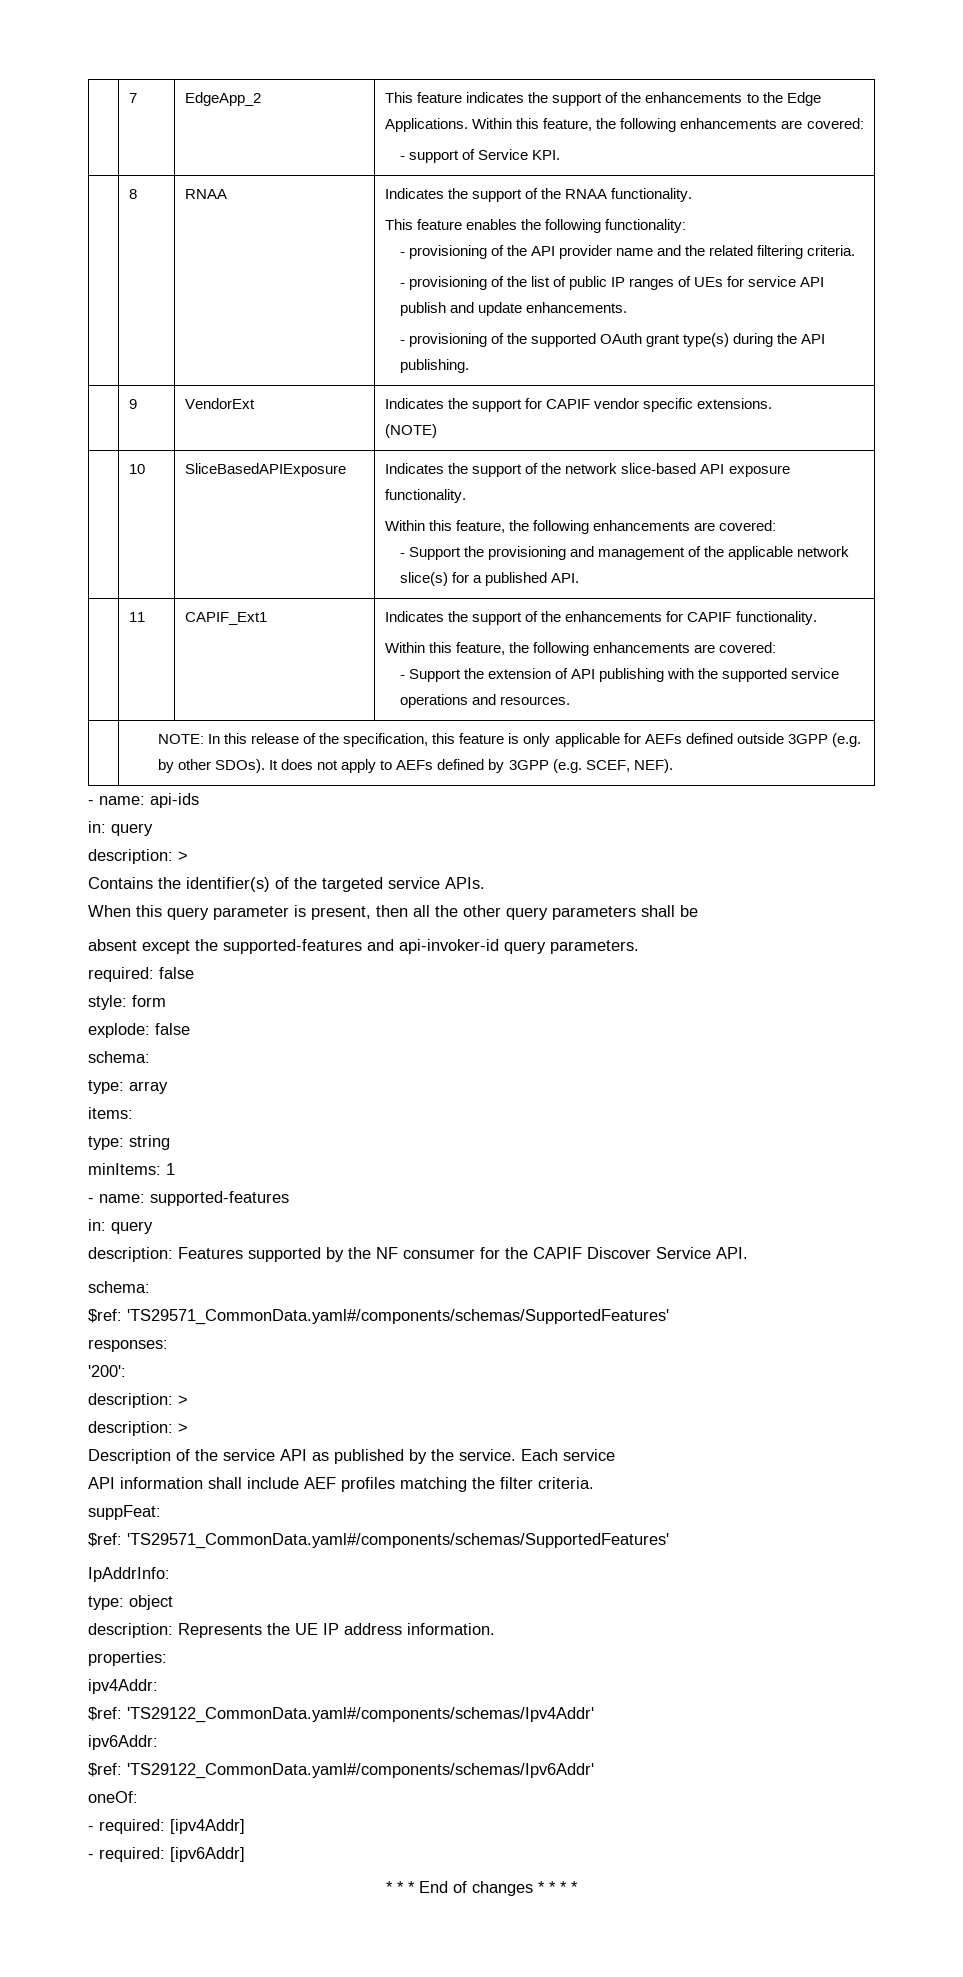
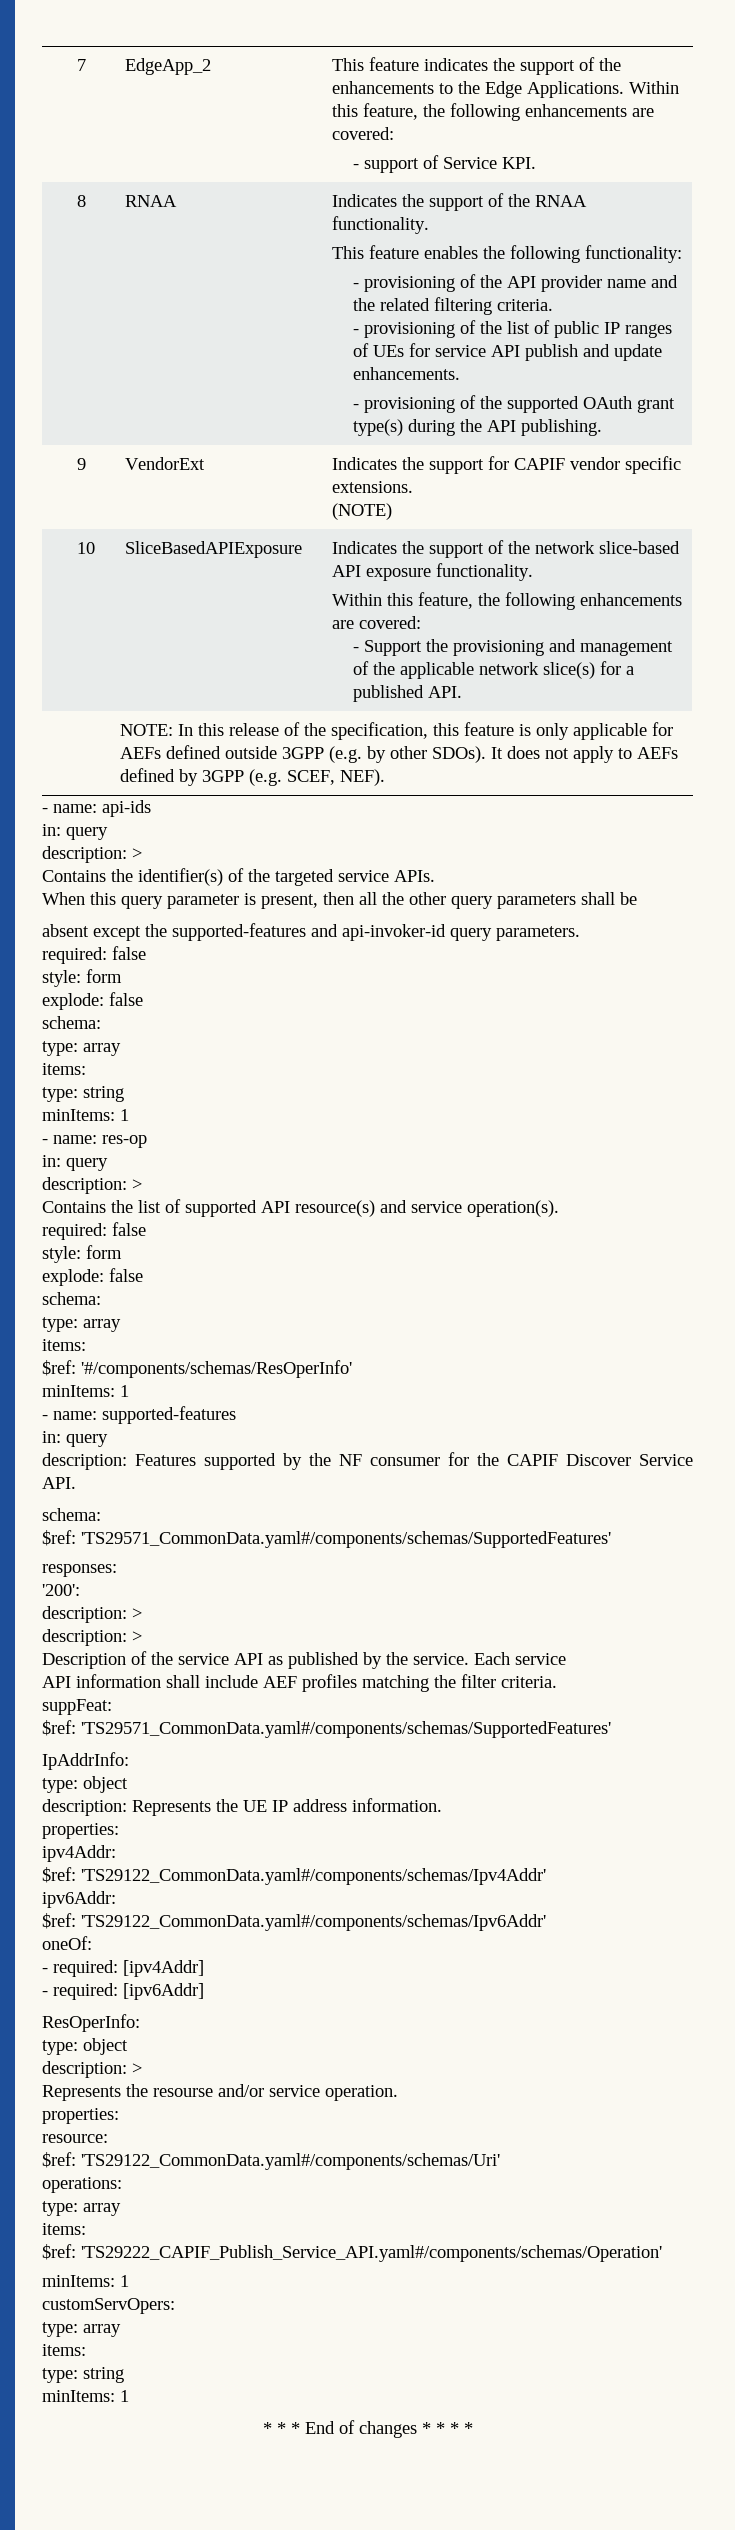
- | 11 | CAPIF_Ext1 | Indicates the support of the enhancements for CAPIF functionality.
- Within this feature, the following enhancements are covered:
- - Support the extension of API publishing with the supported service operations and resources.
+ - name: res-op
+ in: query
+ description: >
+ Contains the list of supported API resource(s) and service operation(s).
+ required: false
+ style: form
+ explode: false
+ schema:
+ type: array
+ items:
+ $ref: '#/components/schemas/ResOperInfo'
+ minItems: 1
+ ResOperInfo:
+ type: object
+ description: >
+ Represents the resourse and/or service operation.
+ properties:
+ resource:
+ $ref: 'TS29122_CommonData.yaml#/components/schemas/Uri'
+ operations:
+ type: array
+ items:
+ $ref: 'TS29222_CAPIF_Publish_Service_API.yaml#/components/schemas/Operation'
+ minItems: 1
+ customServOpers:
+ type: array
+ items:
+ type: string
+ minItems: 1

